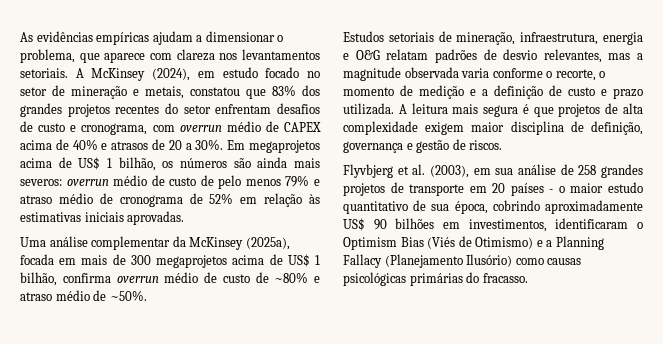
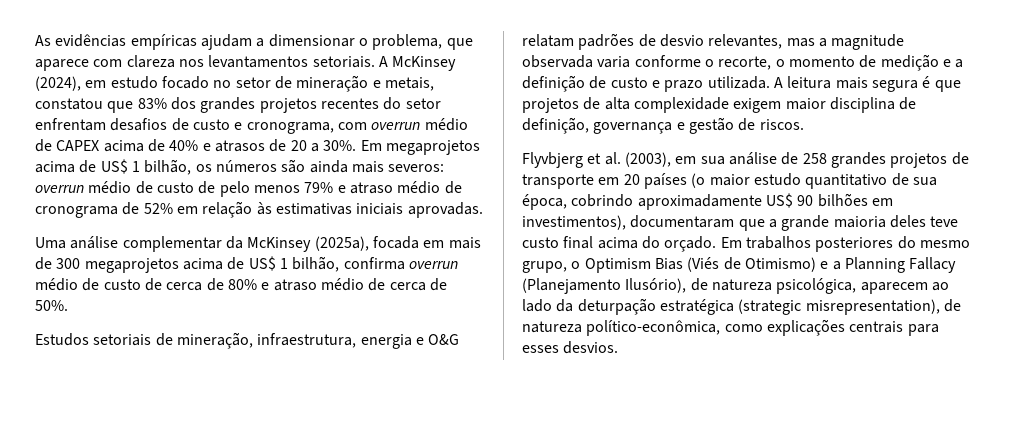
- Uma análise complementar da McKinsey (2025a), focada em mais de 300 megaprojetos acima de US$ 1 bilhão, confirma overrun médio de custo de ~80% e atraso médio de ~50%.
+ Uma análise complementar da McKinsey (2025a), focada em mais de 300 megaprojetos acima de US$ 1 bilhão, confirma overrun médio de custo de cerca de 80% e atraso médio de cerca de 50%.
- Flyvbjerg et al. (2003), em sua análise de 258 grandes projetos de transporte em 20 países - o maior estudo quantitativo de sua época, cobrindo aproximadamente US$ 90 bilhões em investimentos, identificaram o Optimism Bias (Viés de Otimismo) e a Planning Fallacy (Planejamento Ilusório) como causas psicológicas primárias do fracasso.
+ Flyvbjerg et al. (2003), em sua análise de 258 grandes projetos de transporte em 20 países (o maior estudo quantitativo de sua época, cobrindo aproximadamente US$ 90 bilhões em investimentos), documentaram que a grande maioria deles teve custo final acima do orçado. Em trabalhos posteriores do mesmo grupo, o Optimism Bias (Viés de Otimismo) e a Planning Fallacy (Planejamento Ilusório), de natureza psicológica, aparecem ao lado da deturpação estratégica (strategic misrepresentation), de natureza político-econômica, como explicações centrais para esses desvios.

